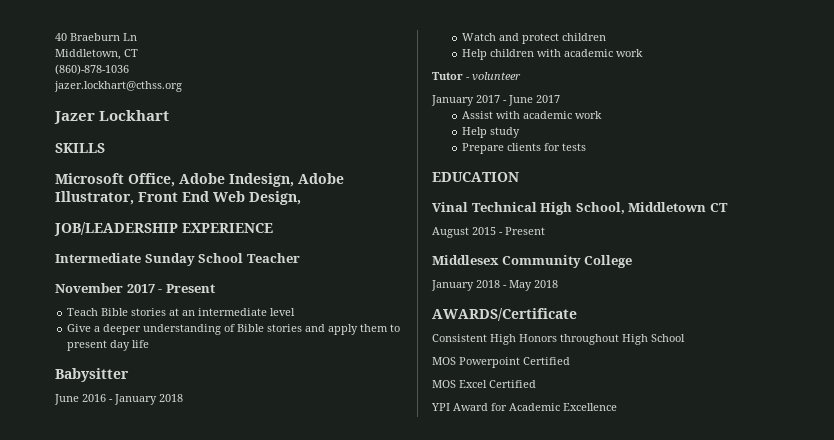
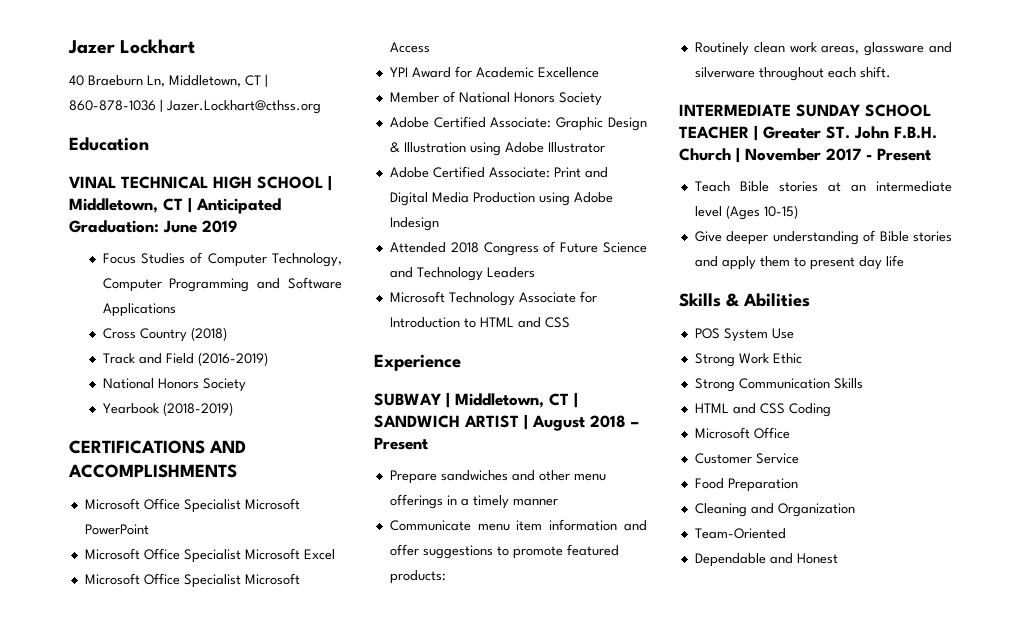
- 40 Braeburn Ln
- Middletown, CT
- (860)-878-1036
- jazer.lockhart@cthss.org
  Jazer Lockhart
- SKILLS
- Microsoft Office, Adobe Indesign, Adobe Illustrator, Front End Web Design,
- JOB/LEADERSHIP EXPERIENCE
- Intermediate Sunday School Teacher
- November 2017 - Present
+ 40 Braeburn Ln, Middletown, CT | 860-878-1036 | Jazer.Lockhart@cthss.org
+ Education
+ VINAL TECHNICAL HIGH SCHOOL | Middletown, CT | Anticipated Graduation: June 2019
+ Focus Studies of Computer Technology, Computer Programming and Software Applications
+ Cross Country (2018)
+ Track and Field (2016-2019)
+ National Honors Society
+ Yearbook (2018-2019)
+ CERTIFICATIONS AND ACCOMPLISHMENTS
+ Microsoft Office Specialist Microsoft PowerPoint
+ Microsoft Office Specialist Microsoft Excel
+ Microsoft Office Specialist Microsoft Access
+ YPI Award for Academic Excellence
+ Member of National Honors Society
+ Adobe Certified Associate: Graphic Design & Illustration using Adobe Illustrator
+ Adobe Certified Associate: Print and Digital Media Production using Adobe Indesign
+ Attended 2018 Congress of Future Science and Technology Leaders
+ Microsoft Technology Associate for Introduction to HTML and CSS
+ Experience
+ SUBWAY | Middletown, CT | SANDWICH ARTIST | August 2018 – Present
+ Prepare sandwiches and other menu offerings in a timely manner
+ Communicate menu item information and offer suggestions to promote featured products:
+ Routinely clean work areas, glassware and silverware throughout each shift.
+ INTERMEDIATE SUNDAY SCHOOL TEACHER | Greater ST. John F.B.H. Church | November 2017 - Present
- Teach Bible stories at an intermediate level
+ Teach Bible stories at an intermediate level (Ages 10-15)
- Give a deeper understanding of Bible stories and apply them to present day life
+ Give deeper understanding of Bible stories and apply them to present day life
- Babysitter
- June 2016 - January 2018
- Watch and protect children
- Help children with academic work
- Tutor - volunteer
- January 2017 - June 2017
- Assist with academic work
- Help study
- Prepare clients for tests
- EDUCATION
- Vinal Technical High School, Middletown CT
- August 2015 - Present
- Middlesex Community College
- January 2018 - May 2018
- AWARDS/Certificate
- Consistent High Honors throughout High School
- MOS Powerpoint Certified
- MOS Excel Certified
- YPI Award for Academic Excellence
+ Skills & Abilities
+ POS System Use
+ Strong Work Ethic
+ Strong Communication Skills
+ HTML and CSS Coding
+ Microsoft Office
+ Customer Service
+ Food Preparation
+ Cleaning and Organization
+ Team-Oriented
+ Dependable and Honest

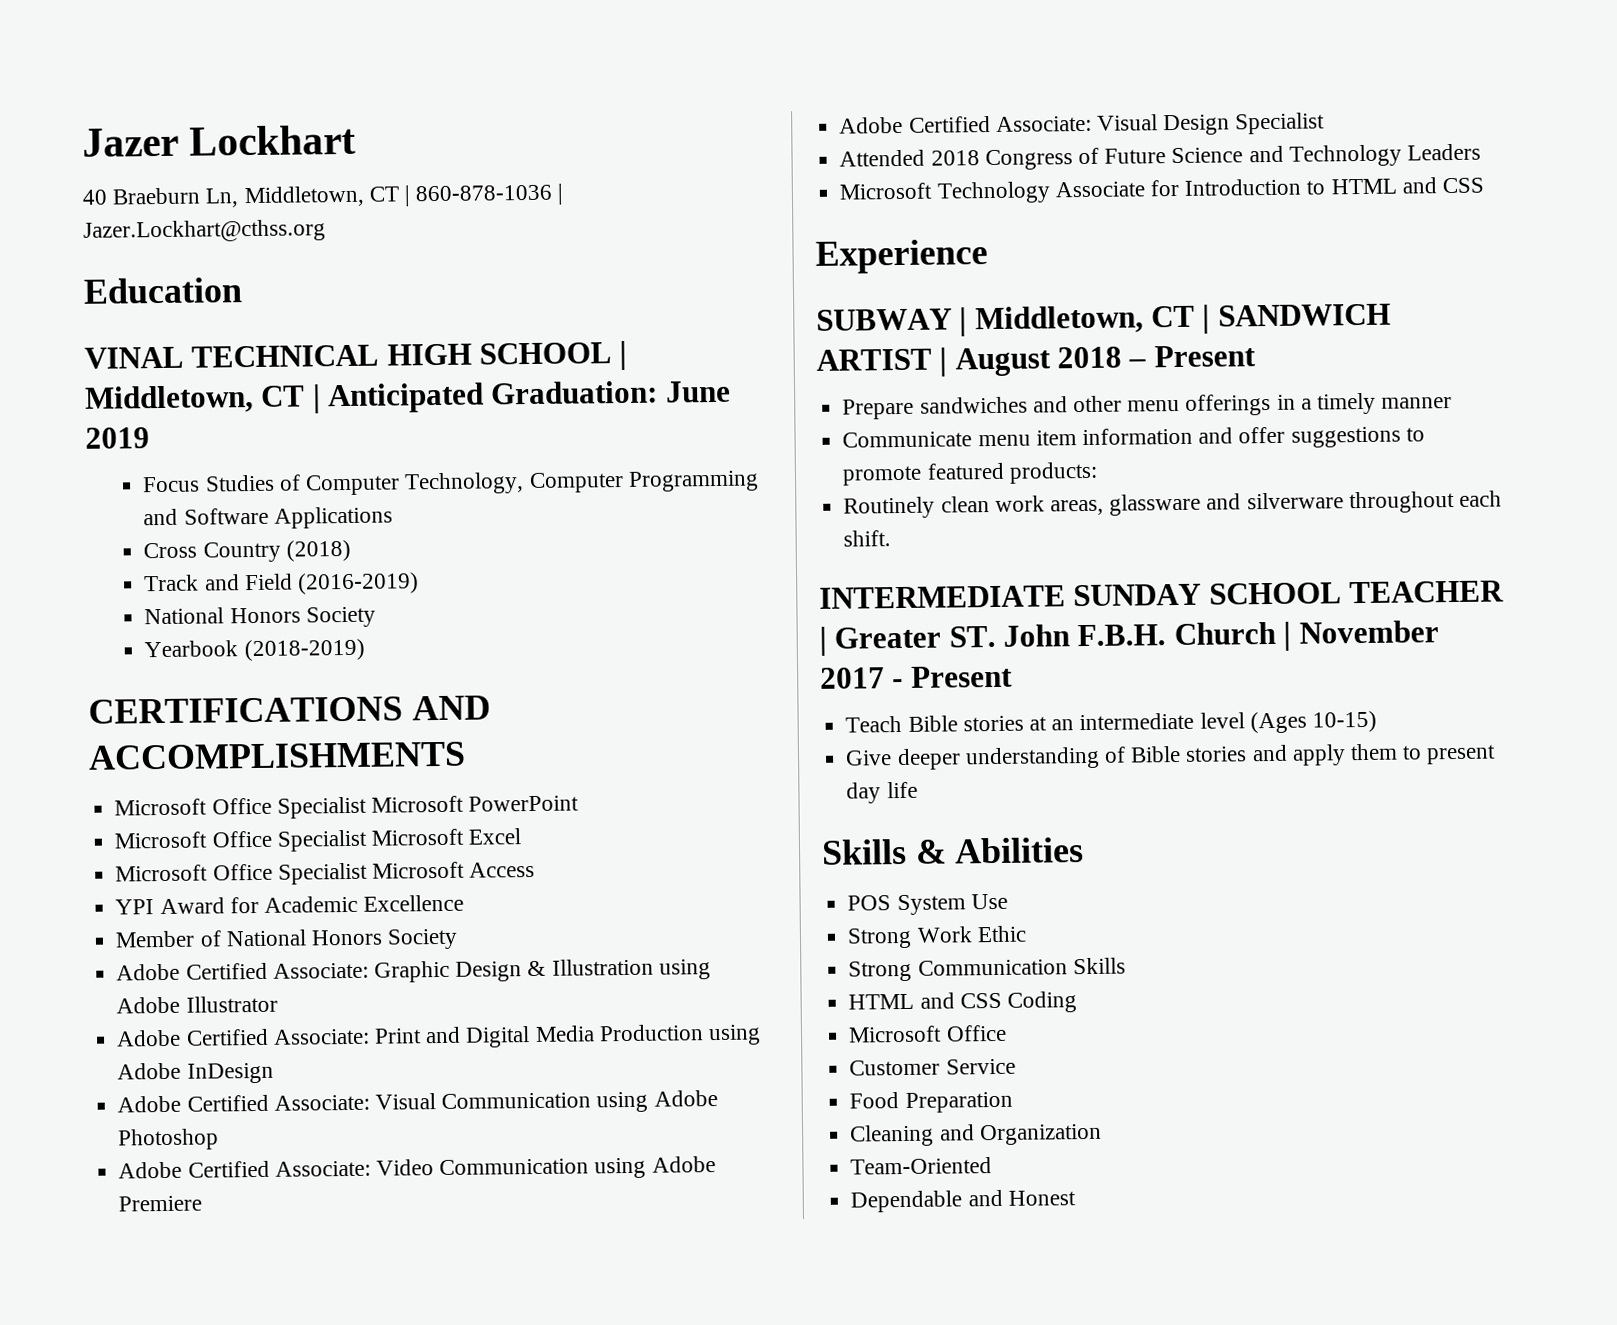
- Adobe Certified Associate: Print and Digital Media Production using Adobe Indesign
+ Adobe Certified Associate: Print and Digital Media Production using Adobe InDesign
+ Adobe Certified Associate: Visual Communication using Adobe Photoshop
+ Adobe Certified Associate: Video Communication using Adobe Premiere
+ Adobe Certified Associate: Visual Design Specialist

